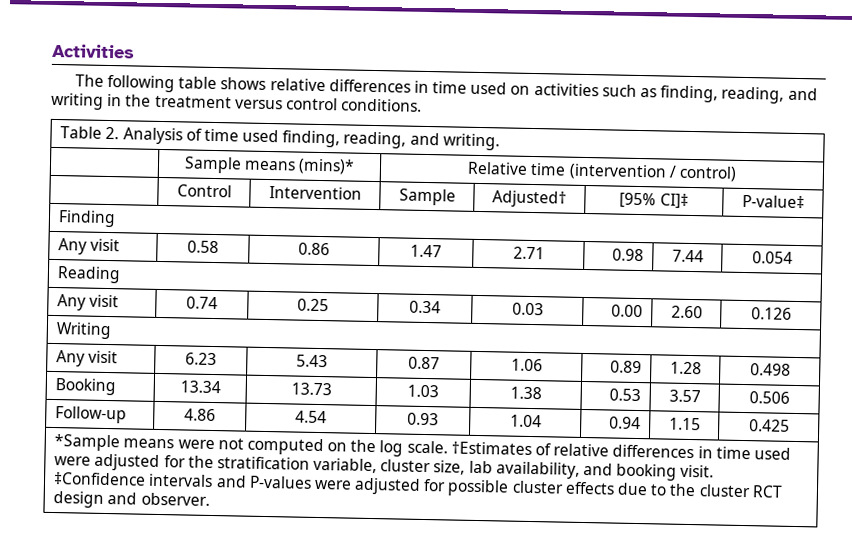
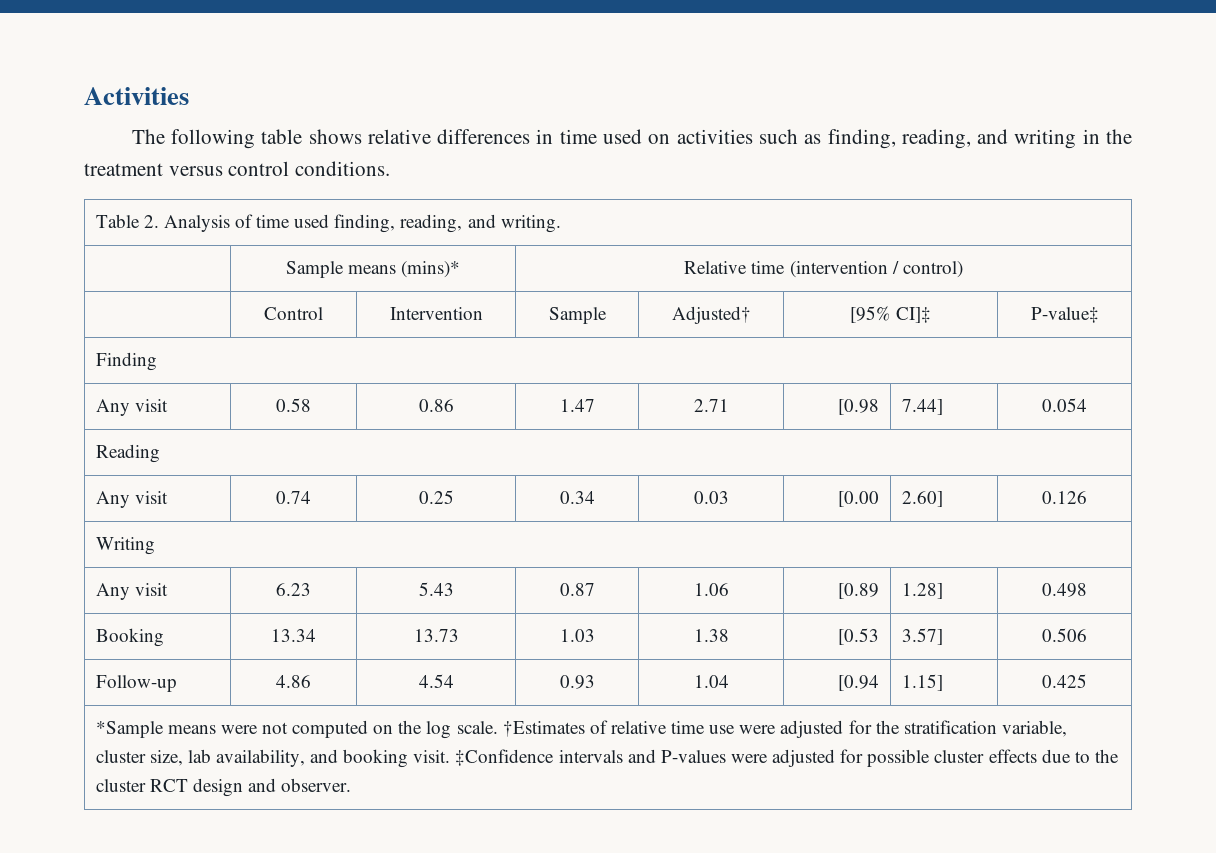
- Any visit | 0.58 | 0.86 | 1.47 | 2.71 | 0.98 | 7.44 | 0.054
+ Any visit | 0.58 | 0.86 | 1.47 | 2.71 | [0.98 | 7.44] | 0.054
- Any visit | 0.74 | 0.25 | 0.34 | 0.03 | 0.00 | 2.60 | 0.126
+ Any visit | 0.74 | 0.25 | 0.34 | 0.03 | [0.00 | 2.60] | 0.126
- Any visit | 6.23 | 5.43 | 0.87 | 1.06 | 0.89 | 1.28 | 0.498
+ Any visit | 6.23 | 5.43 | 0.87 | 1.06 | [0.89 | 1.28] | 0.498
- Booking | 13.34 | 13.73 | 1.03 | 1.38 | 0.53 | 3.57 | 0.506
+ Booking | 13.34 | 13.73 | 1.03 | 1.38 | [0.53 | 3.57] | 0.506
- Follow-up | 4.86 | 4.54 | 0.93 | 1.04 | 0.94 | 1.15 | 0.425
+ Follow-up | 4.86 | 4.54 | 0.93 | 1.04 | [0.94 | 1.15] | 0.425
- †Estimates of relative differences in time used were adjusted for the stratification variable, cluster size, lab availability, and booking visit.
+ †Estimates of relative time use were adjusted for the stratification variable, cluster size, lab availability, and booking visit.

